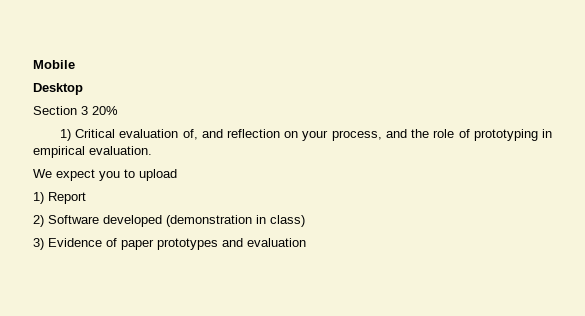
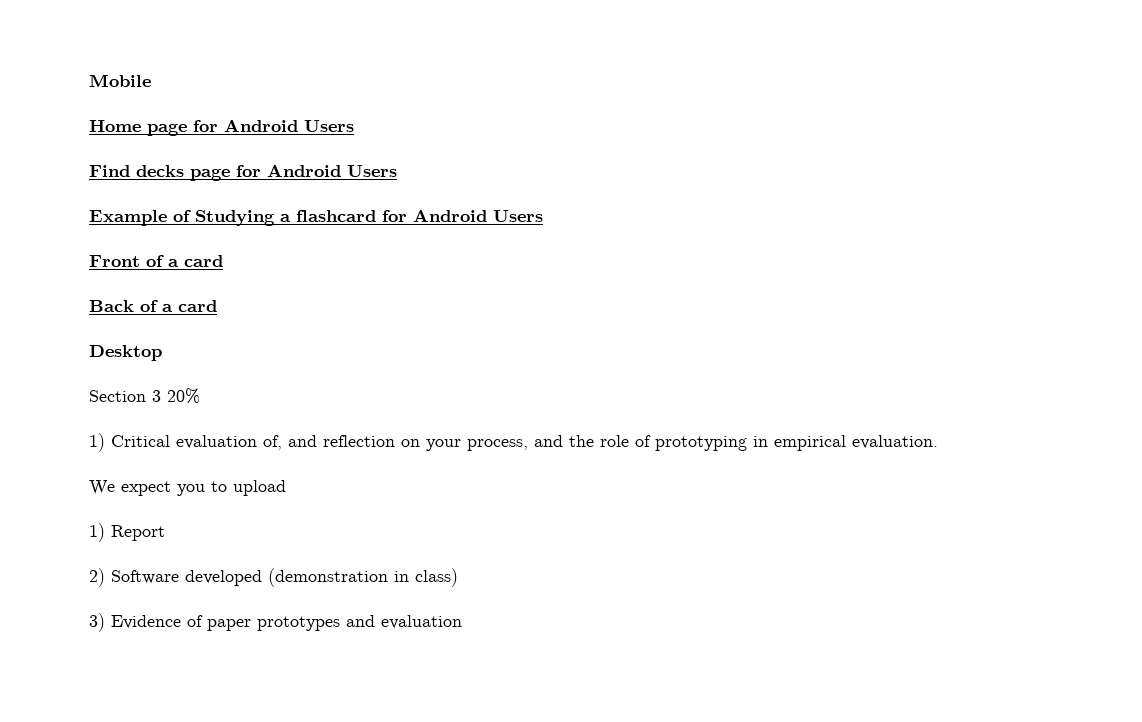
+ Home page for Android Users
+ Find decks page for Android Users
+ Example of Studying a flashcard for Android Users
+ Front of a card
+ Back of a card

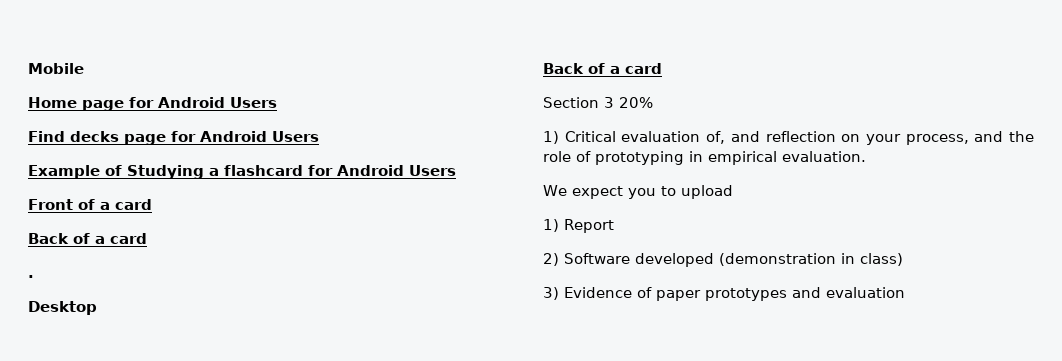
+ .
  Desktop
+ Back of a card

